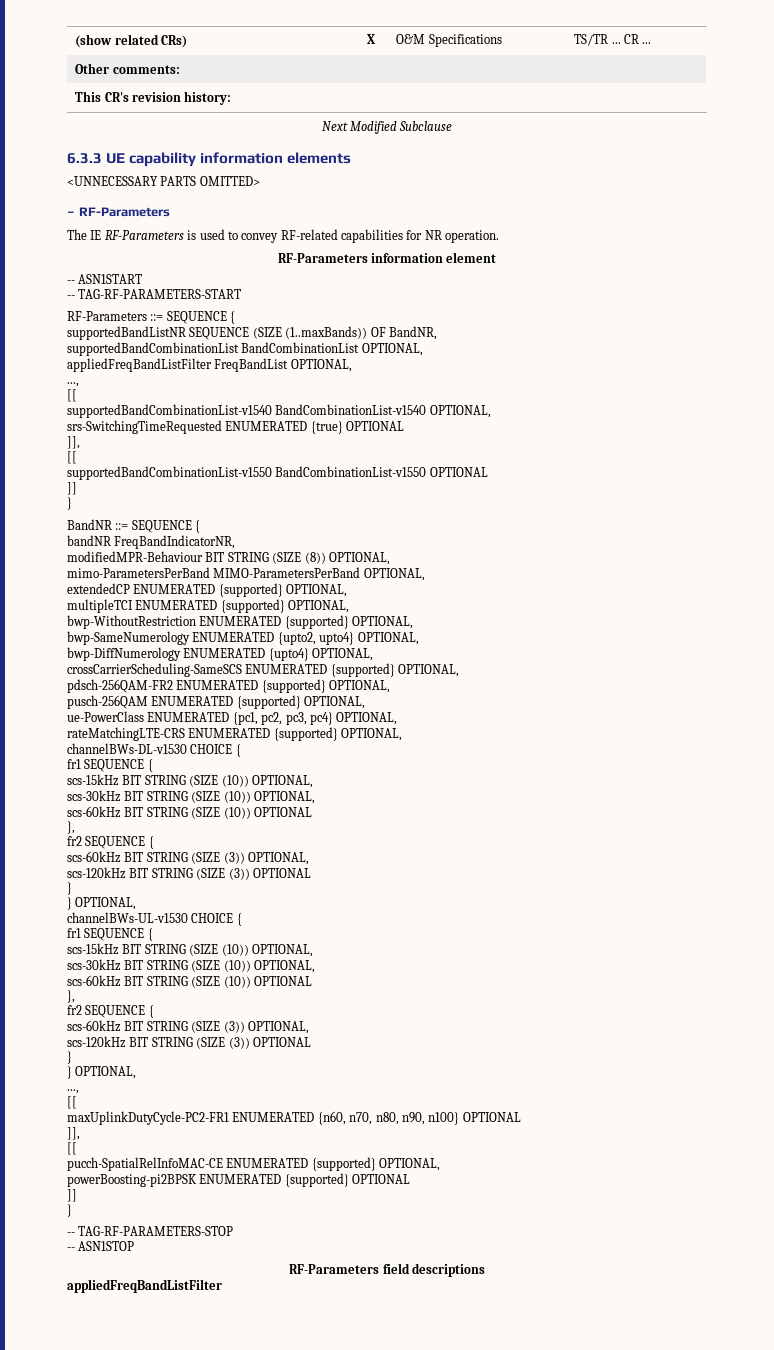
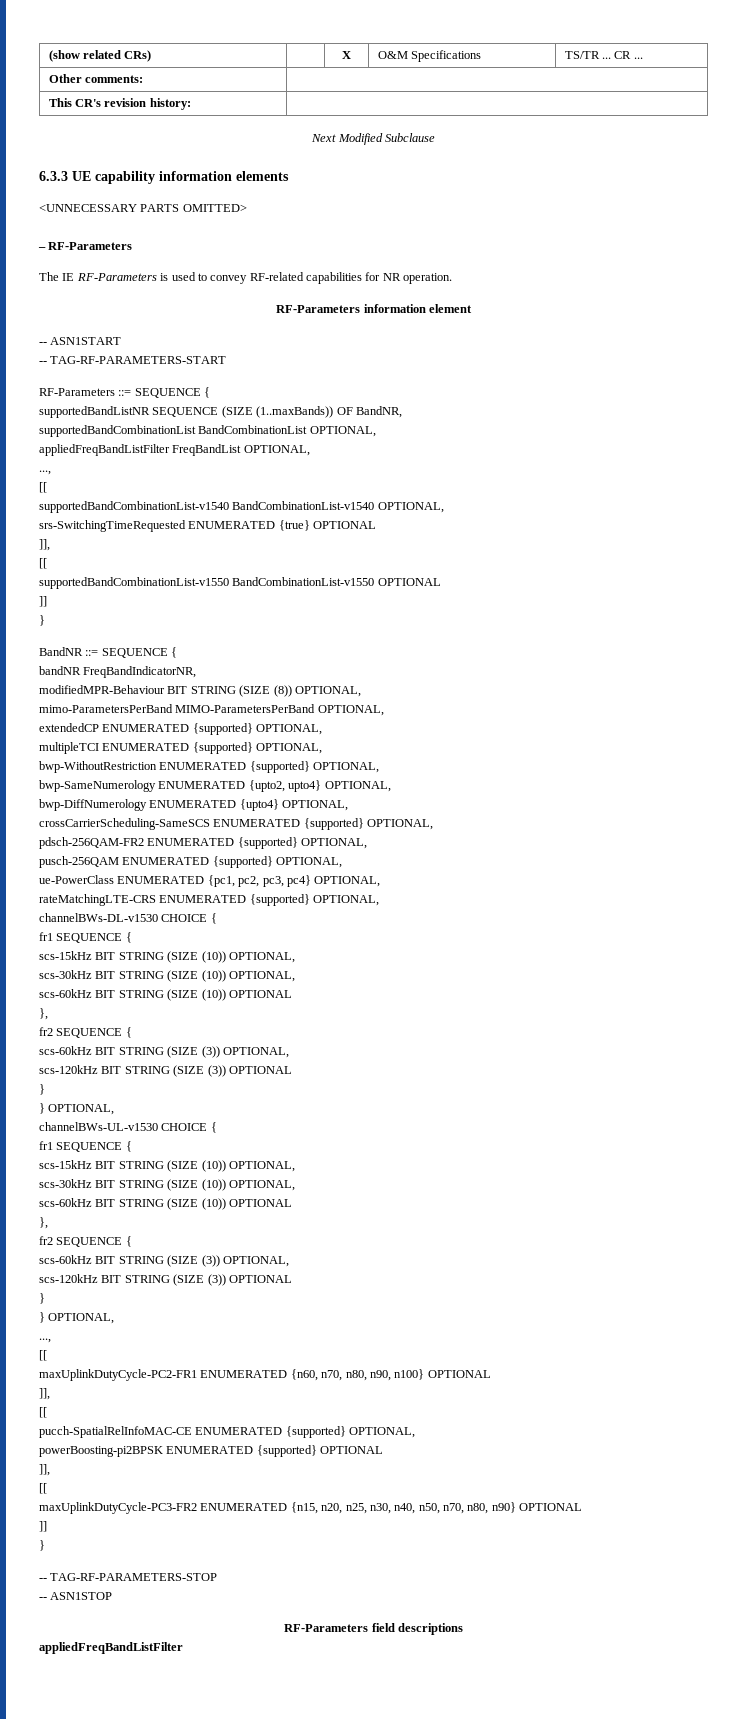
  powerBoosting-pi2BPSK ENUMERATED {supported} OPTIONAL
+ ]],
+ [[
+ maxUplinkDutyCycle-PC3-FR2 ENUMERATED {n15, n20, n25, n30, n40, n50, n70, n80, n90} OPTIONAL

